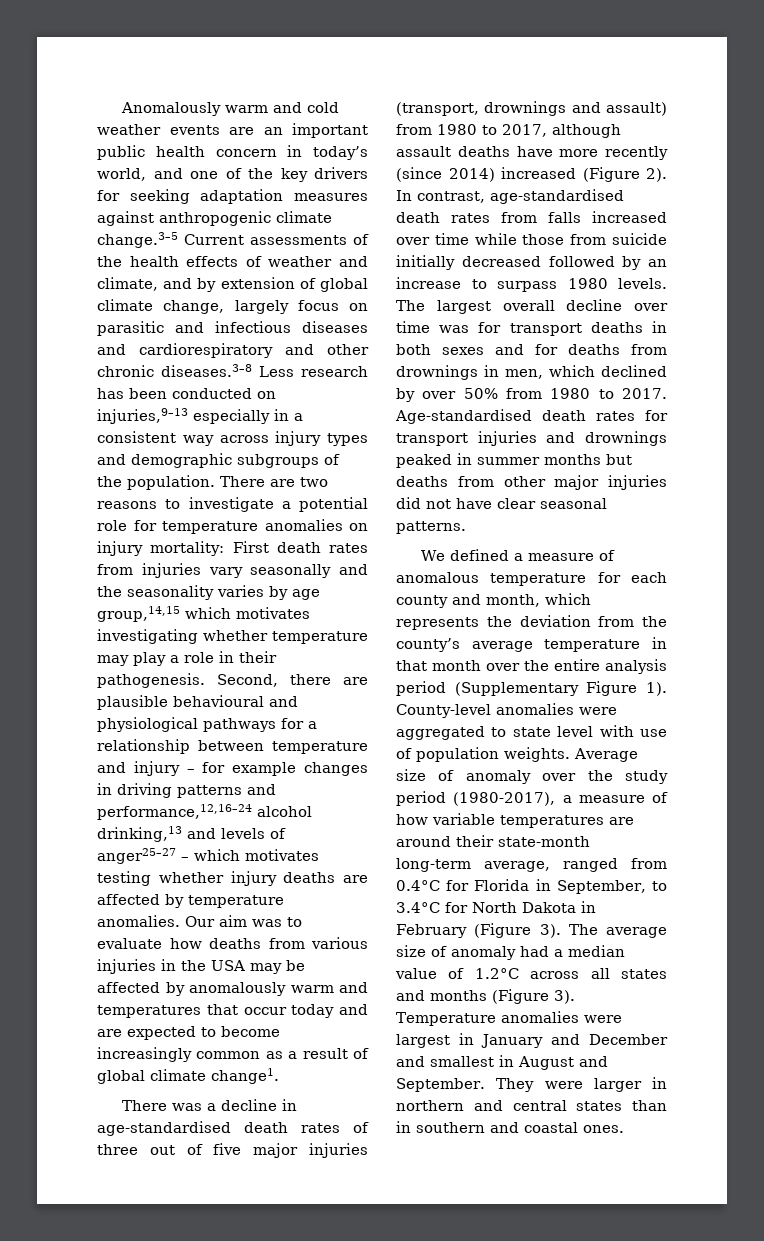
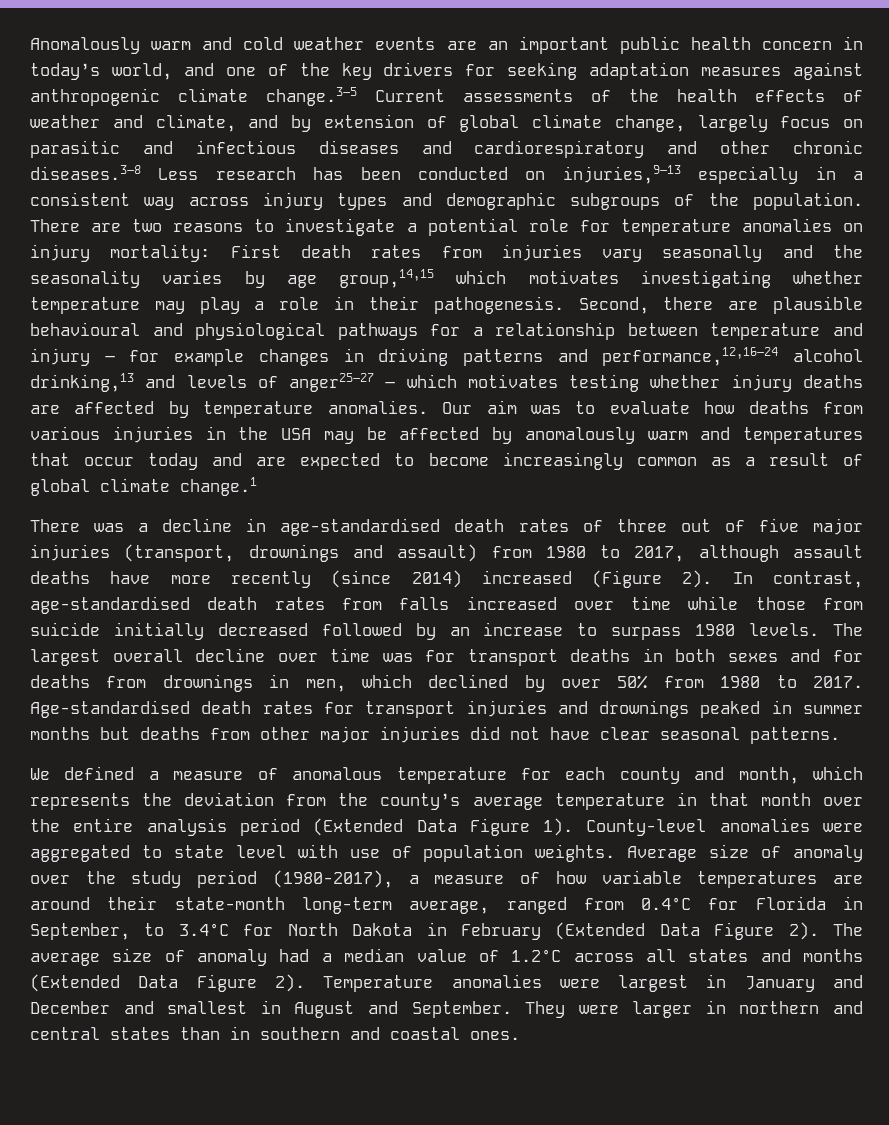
- Our aim was to evaluate how deaths from various injuries in the USA may be affected by anomalously warm and temperatures that occur today and are expected to become increasingly common as a result of global climate change1.
+ Our aim was to evaluate how deaths from various injuries in the USA may be affected by anomalously warm and temperatures that occur today and are expected to become increasingly common as a result of global climate change.1
- We defined a measure of anomalous temperature for each county and month, which represents the deviation from the county’s average temperature in that month over the entire analysis period (Supplementary Figure 1).
+ We defined a measure of anomalous temperature for each county and month, which represents the deviation from the county’s average temperature in that month over the entire analysis period (Extended Data Figure 1).
- Average size of anomaly over the study period (1980-2017), a measure of how variable temperatures are around their state-month long-term average, ranged from 0.4°C for Florida in September, to 3.4°C for North Dakota in February (Figure 3).
+ Average size of anomaly over the study period (1980-2017), a measure of how variable temperatures are around their state-month long-term average, ranged from 0.4°C for Florida in September, to 3.4°C for North Dakota in February (Extended Data Figure 2).
- The average size of anomaly had a median value of 1.2°C across all states and months (Figure 3).
+ The average size of anomaly had a median value of 1.2°C across all states and months (Extended Data Figure 2).

